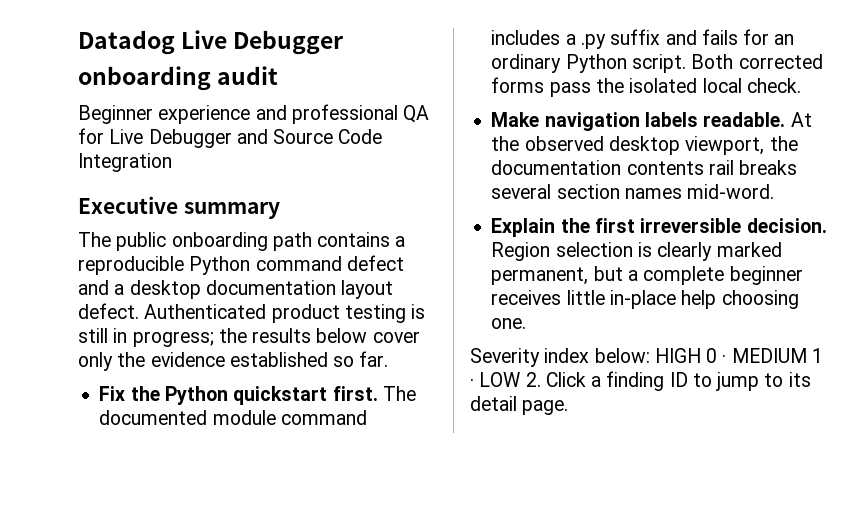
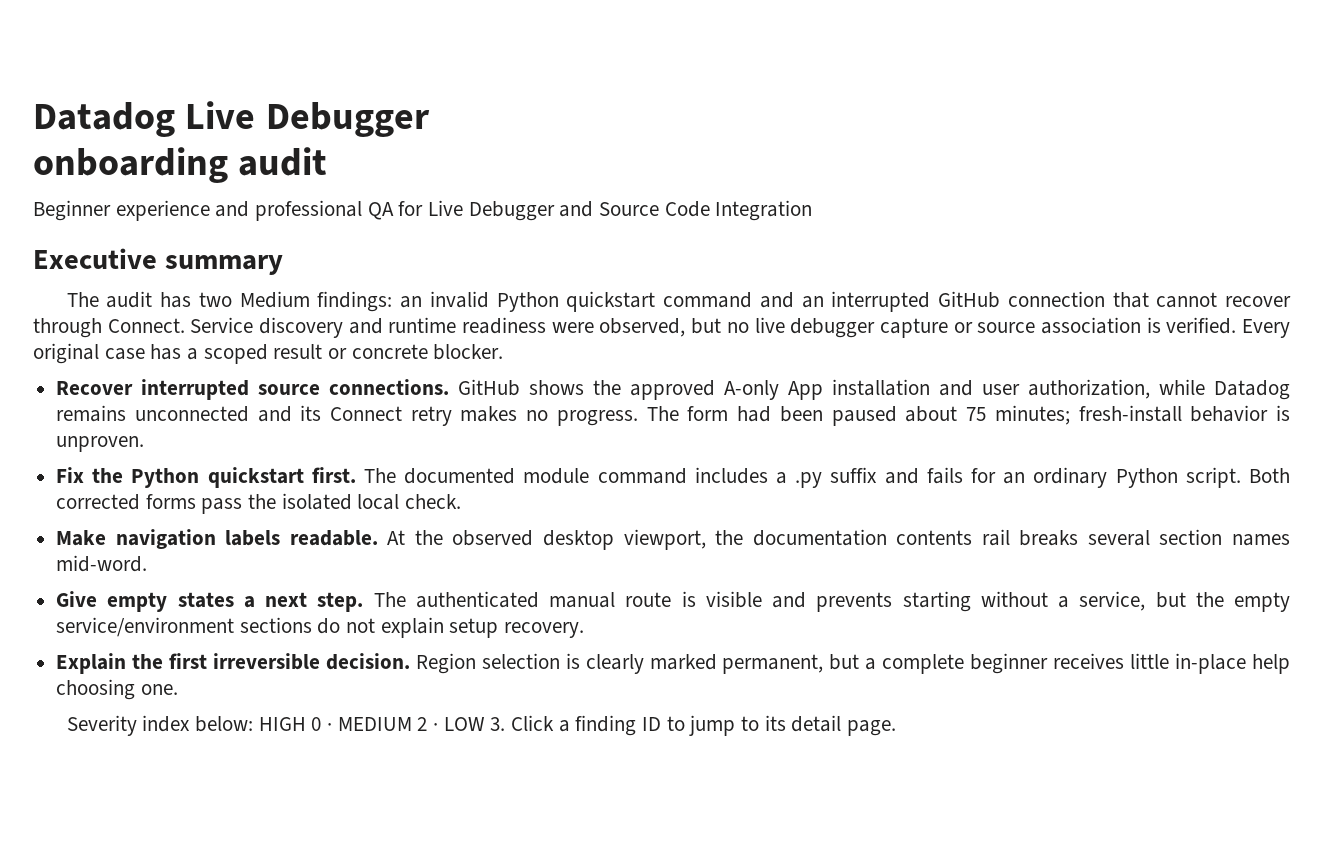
- The public onboarding path contains a reproducible Python command defect and a desktop documentation layout defect. Authenticated product testing is still in progress; the results below cover only the evidence established so far.
+ The audit has two Medium findings: an invalid Python quickstart command and an interrupted GitHub connection that cannot recover through Connect. Service discovery and runtime readiness were observed, but no live debugger capture or source association is verified. Every original case has a scoped result or concrete blocker.
+ Recover interrupted source connections. GitHub shows the approved A-only App installation and user authorization, while Datadog remains unconnected and its Connect retry makes no progress. The form had been paused about 75 minutes; fresh-install behavior is unproven.
+ Give empty states a next step. The authenticated manual route is visible and prevents starting without a service, but the empty service/environment sections do not explain setup recovery.
- Severity index below: HIGH 0 · MEDIUM 1 · LOW 2. Click a finding ID to jump to its detail page.
+ Severity index below: HIGH 0 · MEDIUM 2 · LOW 3. Click a finding ID to jump to its detail page.

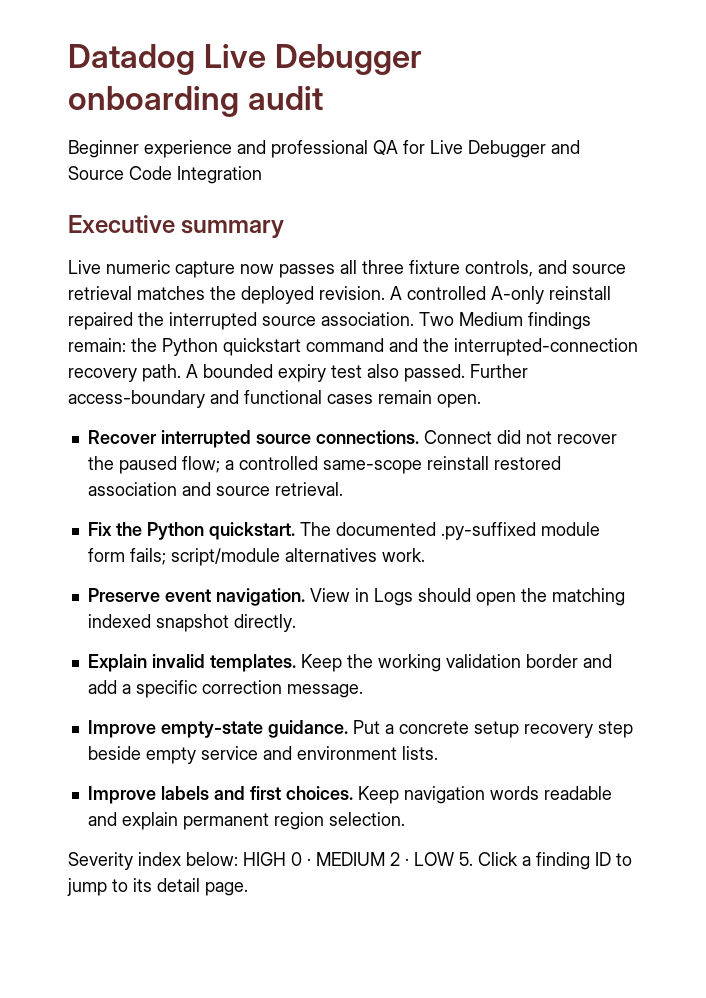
- The audit has two Medium findings: an invalid Python quickstart command and an interrupted GitHub connection that cannot recover through Connect. Service discovery and runtime readiness were observed, but no live debugger capture or source association is verified. Every original case has a scoped result or concrete blocker.
- Recover interrupted source connections. GitHub shows the approved A-only App installation and user authorization, while Datadog remains unconnected and its Connect retry makes no progress. The form had been paused about 75 minutes; fresh-install behavior is unproven.
- Fix the Python quickstart first. The documented module command includes a .py suffix and fails for an ordinary Python script. Both corrected forms pass the isolated local check.
- Make navigation labels readable. At the observed desktop viewport, the documentation contents rail breaks several section names mid-word.
- Give empty states a next step. The authenticated manual route is visible and prevents starting without a service, but the empty service/environment sections do not explain setup recovery.
- Explain the first irreversible decision. Region selection is clearly marked permanent, but a complete beginner receives little in-place help choosing one.
+ Live numeric capture now passes all three fixture controls, and source retrieval matches the deployed revision. A controlled A-only reinstall repaired the interrupted source association. Two Medium findings remain: the Python quickstart command and the interrupted-connection recovery path. A bounded expiry test also passed. Further access-boundary and functional cases remain open.
+ Recover interrupted source connections. Connect did not recover the paused flow; a controlled same-scope reinstall restored association and source retrieval.
+ Fix the Python quickstart. The documented .py-suffixed module form fails; script/module alternatives work.
+ Preserve event navigation. View in Logs should open the matching indexed snapshot directly.
+ Explain invalid templates. Keep the working validation border and add a specific correction message.
+ Improve empty-state guidance. Put a concrete setup recovery step beside empty service and environment lists.
+ Improve labels and first choices. Keep navigation words readable and explain permanent region selection.
- Severity index below: HIGH 0 · MEDIUM 2 · LOW 3. Click a finding ID to jump to its detail page.
+ Severity index below: HIGH 0 · MEDIUM 2 · LOW 5. Click a finding ID to jump to its detail page.

